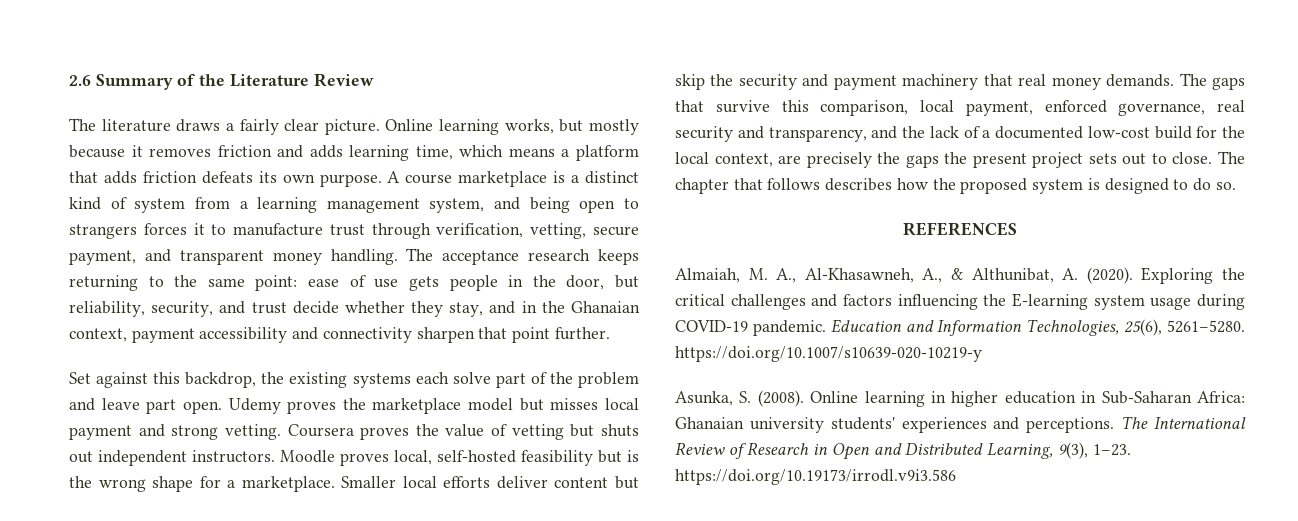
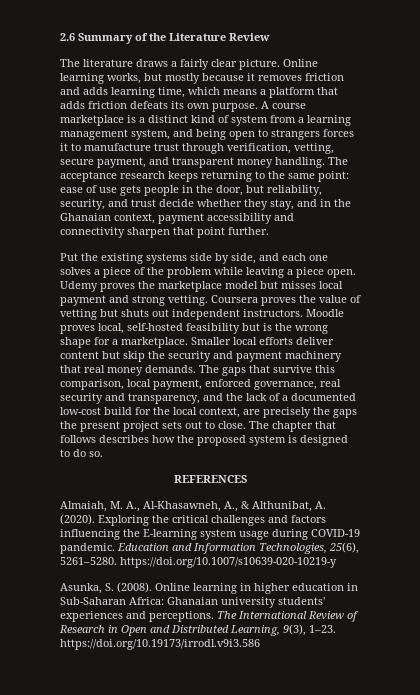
- Set against this backdrop, the existing systems each solve part of the problem and leave part open.
+ Put the existing systems side by side, and each one solves a piece of the problem while leaving a piece open.

